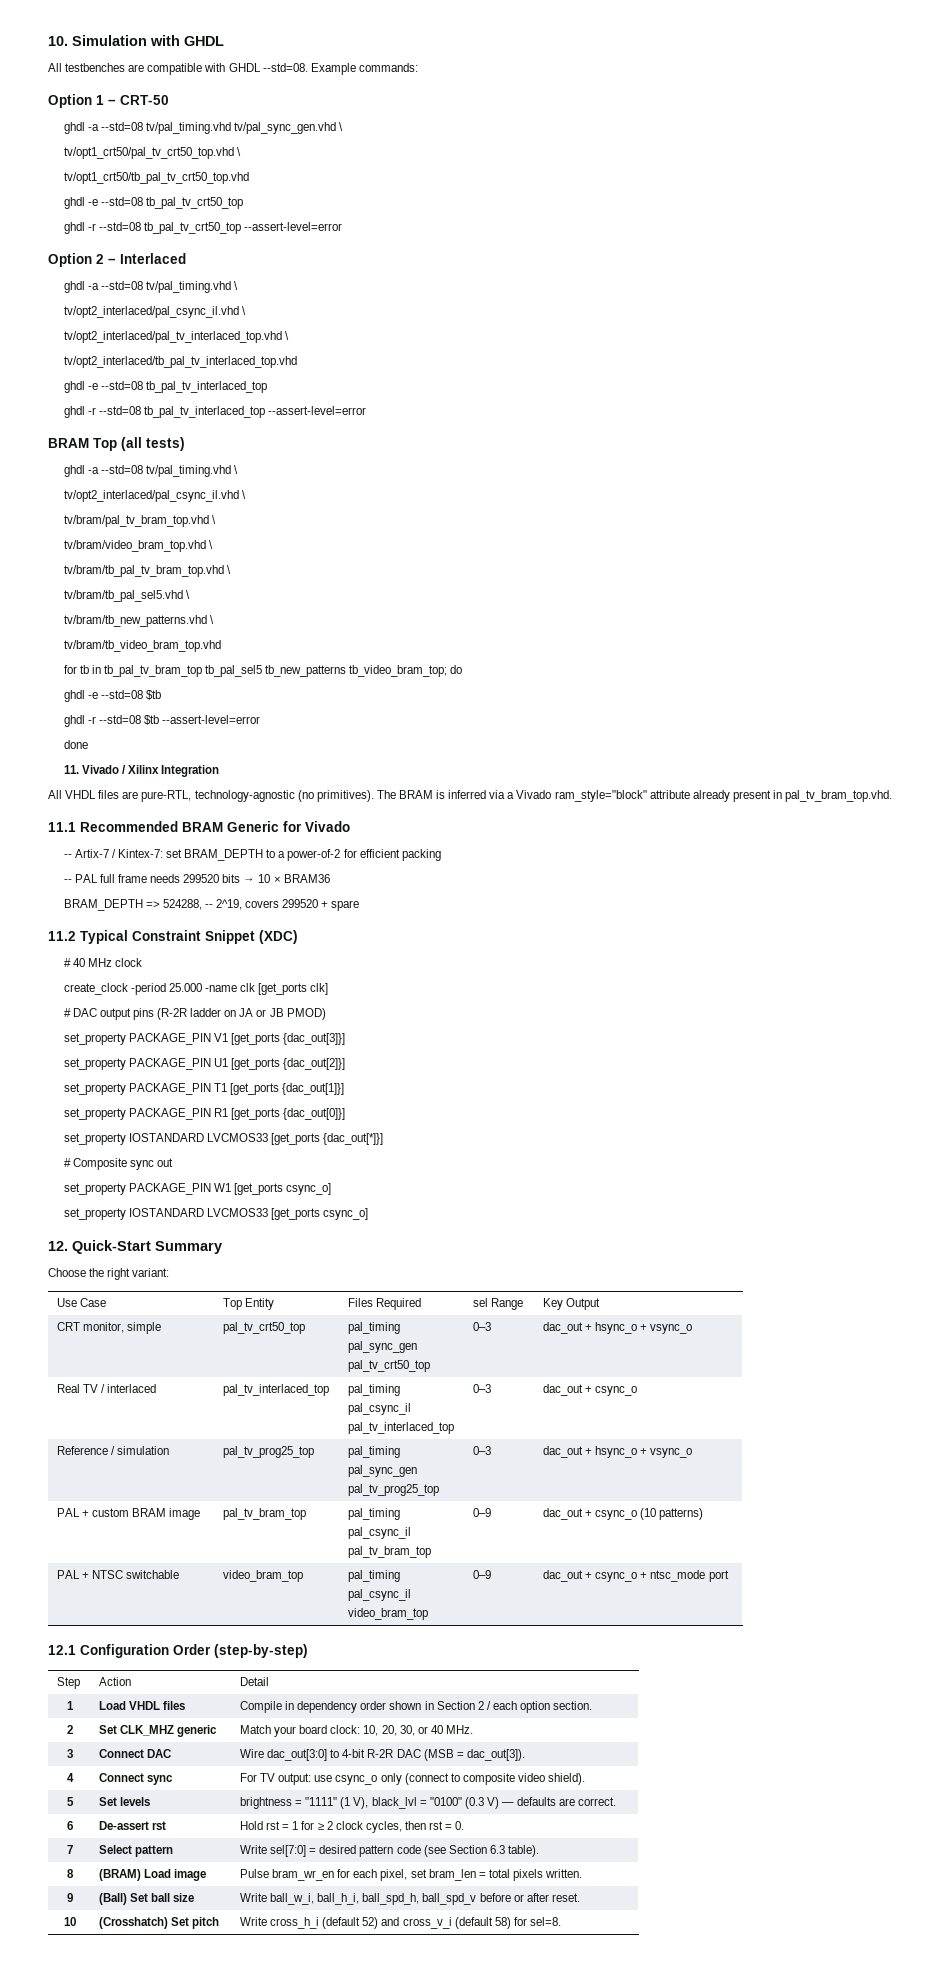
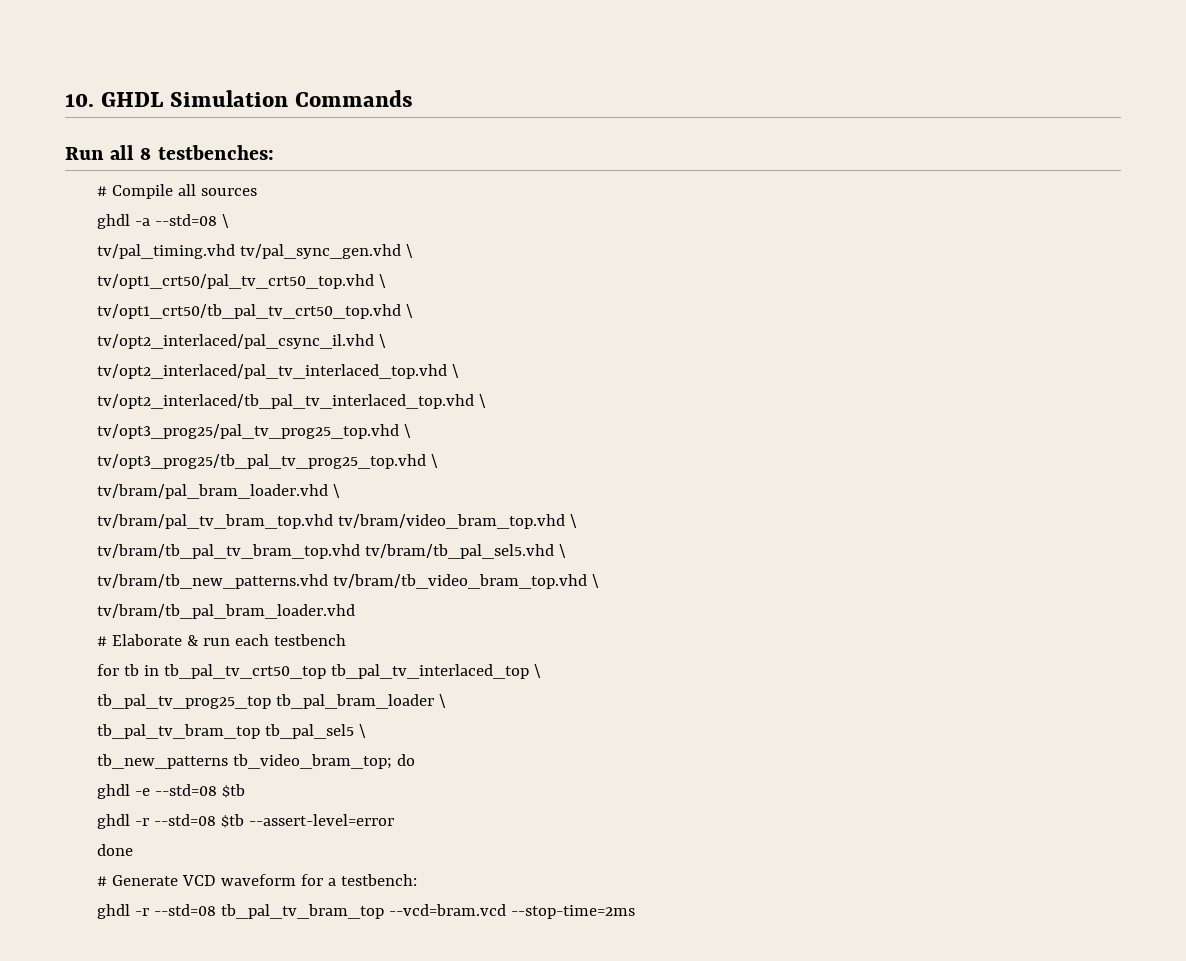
- 10. Simulation with GHDL
- All testbenches are compatible with GHDL --std=08. Example commands:
- Option 1 – CRT-50
- ghdl -a --std=08 tv/pal_timing.vhd tv/pal_sync_gen.vhd \
+ 10. GHDL Simulation Commands
+ Run all 8 testbenches:
+ # Compile all sources
+ ghdl -a --std=08 \
+ tv/pal_timing.vhd tv/pal_sync_gen.vhd \
- tv/opt1_crt50/tb_pal_tv_crt50_top.vhd
- ghdl -e --std=08 tb_pal_tv_crt50_top
- ghdl -r --std=08 tb_pal_tv_crt50_top --assert-level=error
- Option 2 – Interlaced
- ghdl -a --std=08 tv/pal_timing.vhd \
+ tv/opt1_crt50/tb_pal_tv_crt50_top.vhd \
- tv/opt2_interlaced/tb_pal_tv_interlaced_top.vhd
- ghdl -e --std=08 tb_pal_tv_interlaced_top
- ghdl -r --std=08 tb_pal_tv_interlaced_top --assert-level=error
- BRAM Top (all tests)
- ghdl -a --std=08 tv/pal_timing.vhd \
- tv/opt2_interlaced/pal_csync_il.vhd \
+ tv/opt2_interlaced/tb_pal_tv_interlaced_top.vhd \
+ tv/opt3_prog25/pal_tv_prog25_top.vhd \
+ tv/opt3_prog25/tb_pal_tv_prog25_top.vhd \
+ tv/bram/pal_bram_loader.vhd \
- tv/bram/pal_tv_bram_top.vhd \
- tv/bram/video_bram_top.vhd \
+ tv/bram/pal_tv_bram_top.vhd tv/bram/video_bram_top.vhd \
- tv/bram/tb_pal_tv_bram_top.vhd \
- tv/bram/tb_pal_sel5.vhd \
+ tv/bram/tb_pal_tv_bram_top.vhd tv/bram/tb_pal_sel5.vhd \
- tv/bram/tb_new_patterns.vhd \
- tv/bram/tb_video_bram_top.vhd
- for tb in tb_pal_tv_bram_top tb_pal_sel5 tb_new_patterns tb_video_bram_top; do
+ tv/bram/tb_new_patterns.vhd tv/bram/tb_video_bram_top.vhd \
+ tv/bram/tb_pal_bram_loader.vhd
+ # Elaborate & run each testbench
+ for tb in tb_pal_tv_crt50_top tb_pal_tv_interlaced_top \
+ tb_pal_tv_prog25_top tb_pal_bram_loader \
+ tb_pal_tv_bram_top tb_pal_sel5 \
+ tb_new_patterns tb_video_bram_top; do
- 11. Vivado / Xilinx Integration
- All VHDL files are pure-RTL, technology-agnostic (no primitives). The BRAM is inferred via a Vivado ram_style="block" attribute already present in pal_tv_bram_top.vhd.
- 11.1 Recommended BRAM Generic for Vivado
- -- Artix-7 / Kintex-7: set BRAM_DEPTH to a power-of-2 for efficient packing
- -- PAL full frame needs 299520 bits → 10 × BRAM36
- BRAM_DEPTH => 524288, -- 2^19, covers 299520 + spare
- 11.2 Typical Constraint Snippet (XDC)
- # 40 MHz clock
- create_clock -period 25.000 -name clk [get_ports clk]
- # DAC output pins (R-2R ladder on JA or JB PMOD)
- set_property PACKAGE_PIN V1 [get_ports {dac_out[3]}]
- set_property PACKAGE_PIN U1 [get_ports {dac_out[2]}]
- set_property PACKAGE_PIN T1 [get_ports {dac_out[1]}]
- set_property PACKAGE_PIN R1 [get_ports {dac_out[0]}]
- set_property IOSTANDARD LVCMOS33 [get_ports {dac_out[*]}]
- # Composite sync out
- set_property PACKAGE_PIN W1 [get_ports csync_o]
- set_property IOSTANDARD LVCMOS33 [get_ports csync_o]
- 12. Quick-Start Summary
- Choose the right variant:
- Use Case | Top Entity | Files Required | sel Range | Key Output
- CRT monitor, simple | pal_tv_crt50_top | pal_timing
- pal_sync_gen
- pal_tv_crt50_top | 0–3 | dac_out + hsync_o + vsync_o
- Real TV / interlaced | pal_tv_interlaced_top | pal_timing
- pal_csync_il
- pal_tv_interlaced_top | 0–3 | dac_out + csync_o
- Reference / simulation | pal_tv_prog25_top | pal_timing
- pal_sync_gen
- pal_tv_prog25_top | 0–3 | dac_out + hsync_o + vsync_o
- PAL + custom BRAM image | pal_tv_bram_top | pal_timing
- pal_csync_il
- pal_tv_bram_top | 0–9 | dac_out + csync_o (10 patterns)
- PAL + NTSC switchable | video_bram_top | pal_timing
- pal_csync_il
- video_bram_top | 0–9 | dac_out + csync_o + ntsc_mode port
- 12.1 Configuration Order (step-by-step)
- Step | Action | Detail
- 1 | Load VHDL files | Compile in dependency order shown in Section 2 / each option section.
- 2 | Set CLK_MHZ generic | Match your board clock: 10, 20, 30, or 40 MHz.
- 3 | Connect DAC | Wire dac_out[3:0] to 4-bit R-2R DAC (MSB = dac_out[3]).
- 4 | Connect sync | For TV output: use csync_o only (connect to composite video shield).
- 5 | Set levels | brightness = "1111" (1 V), black_lvl = "0100" (0.3 V) — defaults are correct.
- 6 | De-assert rst | Hold rst = 1 for ≥ 2 clock cycles, then rst = 0.
- 7 | Select pattern | Write sel[7:0] = desired pattern code (see Section 6.3 table).
- 8 | (BRAM) Load image | Pulse bram_wr_en for each pixel, set bram_len = total pixels written.
- 9 | (Ball) Set ball size | Write ball_w_i, ball_h_i, ball_spd_h, ball_spd_v before or after reset.
- 10 | (Crosshatch) Set pitch | Write cross_h_i (default 52) and cross_v_i (default 58) for sel=8.
+ # Generate VCD waveform for a testbench:
+ ghdl -r --std=08 tb_pal_tv_bram_top --vcd=bram.vcd --stop-time=2ms

